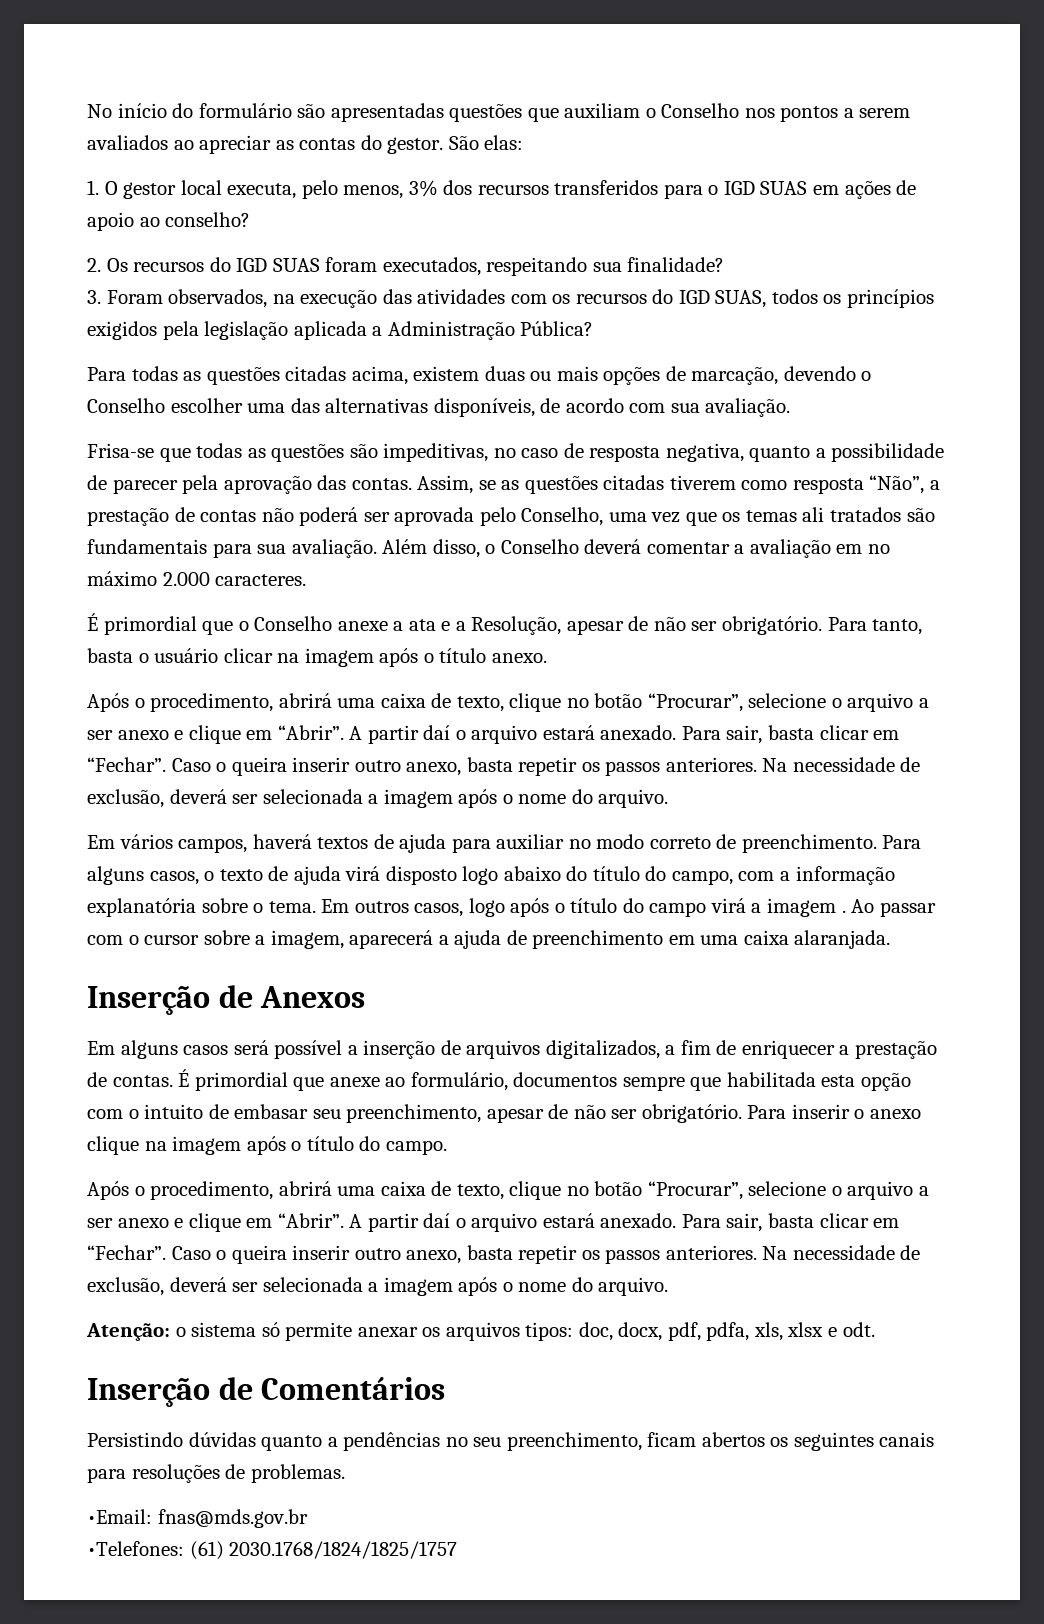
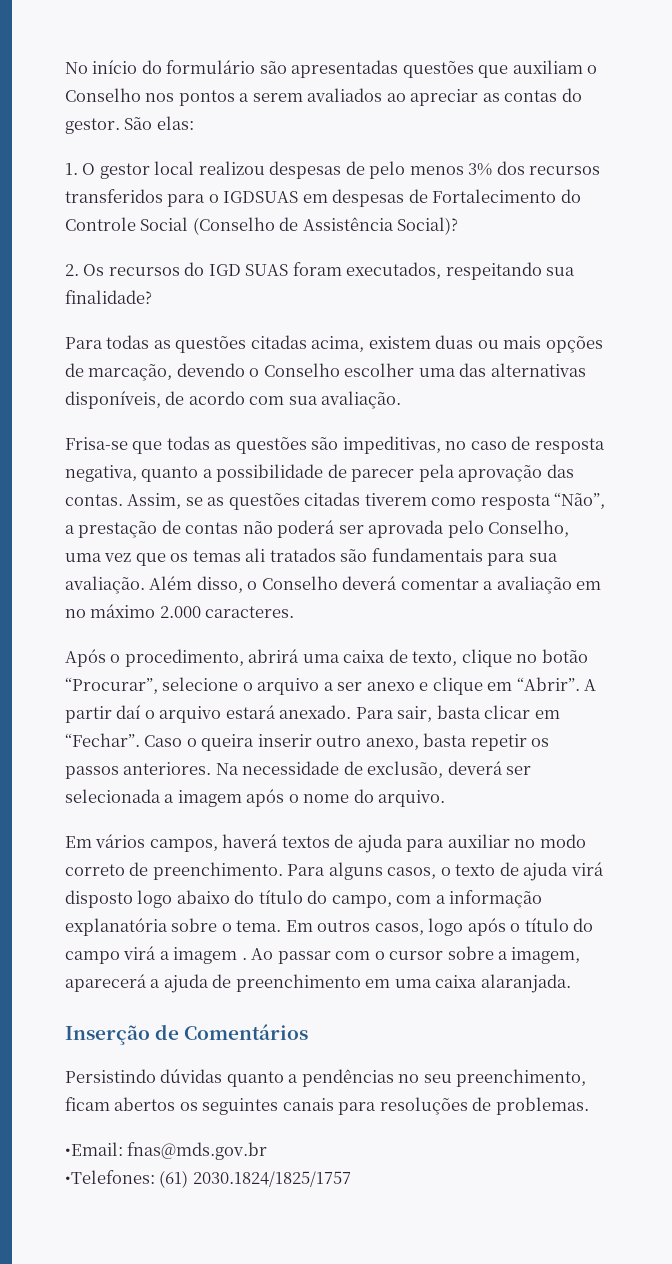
- 1. O gestor local executa, pelo menos, 3% dos recursos transferidos para o IGD SUAS em ações de apoio ao conselho?
+ 1. O gestor local realizou despesas de pelo menos 3% dos recursos transferidos para o IGDSUAS em despesas de Fortalecimento do Controle Social (Conselho de Assistência Social)?
- 3. Foram observados, na execução das atividades com os recursos do IGD SUAS, todos os princípios exigidos pela legislação aplicada a Administração Pública?
- É primordial que o Conselho anexe a ata e a Resolução, apesar de não ser obrigatório. Para tanto, basta o usuário clicar na imagem após o título anexo.
- Inserção de Anexos
- Em alguns casos será possível a inserção de arquivos digitalizados, a fim de enriquecer a prestação de contas. É primordial que anexe ao formulário, documentos sempre que habilitada esta opção com o intuito de embasar seu preenchimento, apesar de não ser obrigatório. Para inserir o anexo clique na imagem após o título do campo.
- Após o procedimento, abrirá uma caixa de texto, clique no botão “Procurar”, selecione o arquivo a ser anexo e clique em “Abrir”. A partir daí o arquivo estará anexado. Para sair, basta clicar em “Fechar”. Caso o queira inserir outro anexo, basta repetir os passos anteriores. Na necessidade de exclusão, deverá ser selecionada a imagem após o nome do arquivo.
- Atenção: o sistema só permite anexar os arquivos tipos: doc, docx, pdf, pdfa, xls, xlsx e odt.
- •Telefones: (61) 2030.1768/1824/1825/1757
+ •Telefones: (61) 2030.1824/1825/1757

